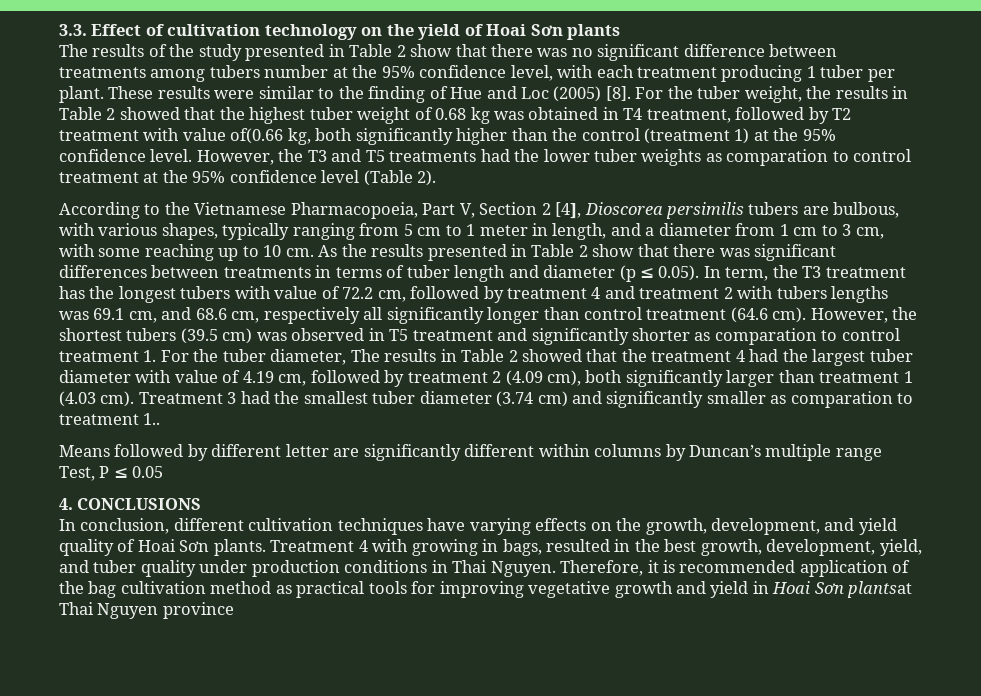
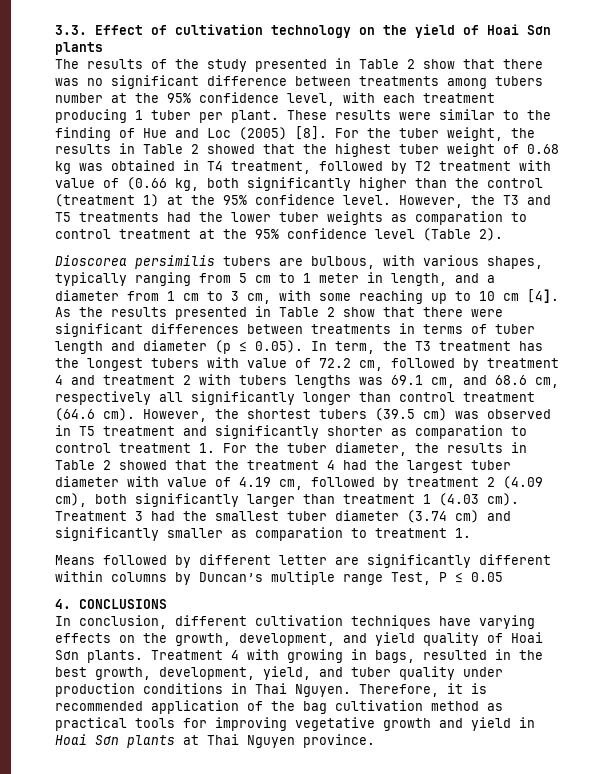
- For the tuber weight, the results in Table 2 showed that the highest tuber weight of 0.68 kg was obtained in T4 treatment, followed by T2 treatment with value of(0.66 kg, both significantly higher than the control (treatment 1) at the 95% confidence level.
+ For the tuber weight, the results in Table 2 showed that the highest tuber weight of 0.68 kg was obtained in T4 treatment, followed by T2 treatment with value of (0.66 kg, both significantly higher than the control (treatment 1) at the 95% confidence level.
- According to the Vietnamese Pharmacopoeia, Part V, Section 2 [4], Dioscorea persimilis tubers are bulbous, with various shapes, typically ranging from 5 cm to 1 meter in length, and a diameter from 1 cm to 3 cm, with some reaching up to 10 cm.
+ Dioscorea persimilis tubers are bulbous, with various shapes, typically ranging from 5 cm to 1 meter in length, and a diameter from 1 cm to 3 cm, with some reaching up to 10 cm [4].
- As the results presented in Table 2 show that there was significant differences between treatments in terms of tuber length and diameter (p ≤ 0.05). In term, the T3 treatment has the longest tubers with value of 72.2 cm, followed by treatment 4 and treatment 2 with tubers lengths was 69.1 cm, and 68.6 cm, respectively all significantly longer than control treatment (64.6 cm).
+ As the results presented in Table 2 show that there were significant differences between treatments in terms of tuber length and diameter (p ≤ 0.05). In term, the T3 treatment has the longest tubers with value of 72.2 cm, followed by treatment 4 and treatment 2 with tubers lengths was 69.1 cm, and 68.6 cm, respectively all significantly longer than control treatment (64.6 cm).
- However, the shortest tubers (39.5 cm) was observed in T5 treatment and significantly shorter as comparation to control treatment 1. For the tuber diameter, The results in Table 2 showed that the treatment 4 had the largest tuber diameter with value of 4.19 cm, followed by treatment 2 (4.09 cm), both significantly larger than treatment 1 (4.03 cm).
+ However, the shortest tubers (39.5 cm) was observed in T5 treatment and significantly shorter as comparation to control treatment 1. For the tuber diameter, the results in Table 2 showed that the treatment 4 had the largest tuber diameter with value of 4.19 cm, followed by treatment 2 (4.09 cm), both significantly larger than treatment 1 (4.03 cm).
- Treatment 3 had the smallest tuber diameter (3.74 cm) and significantly smaller as comparation to treatment 1..
+ Treatment 3 had the smallest tuber diameter (3.74 cm) and significantly smaller as comparation to treatment 1.
- Therefore, it is recommended application of the bag cultivation method as practical tools for improving vegetative growth and yield in Hoai Sơn plantsat Thai Nguyen province
+ Therefore, it is recommended application of the bag cultivation method as practical tools for improving vegetative growth and yield in Hoai Sơn plants at Thai Nguyen province.

